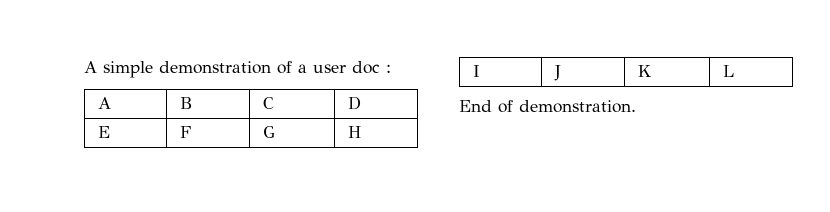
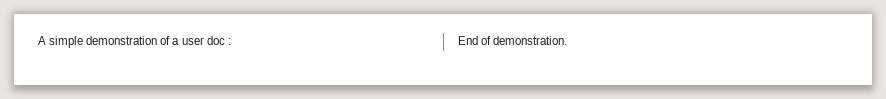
- A | B | C | D
- E | F | G | H
- I | J | K | L

